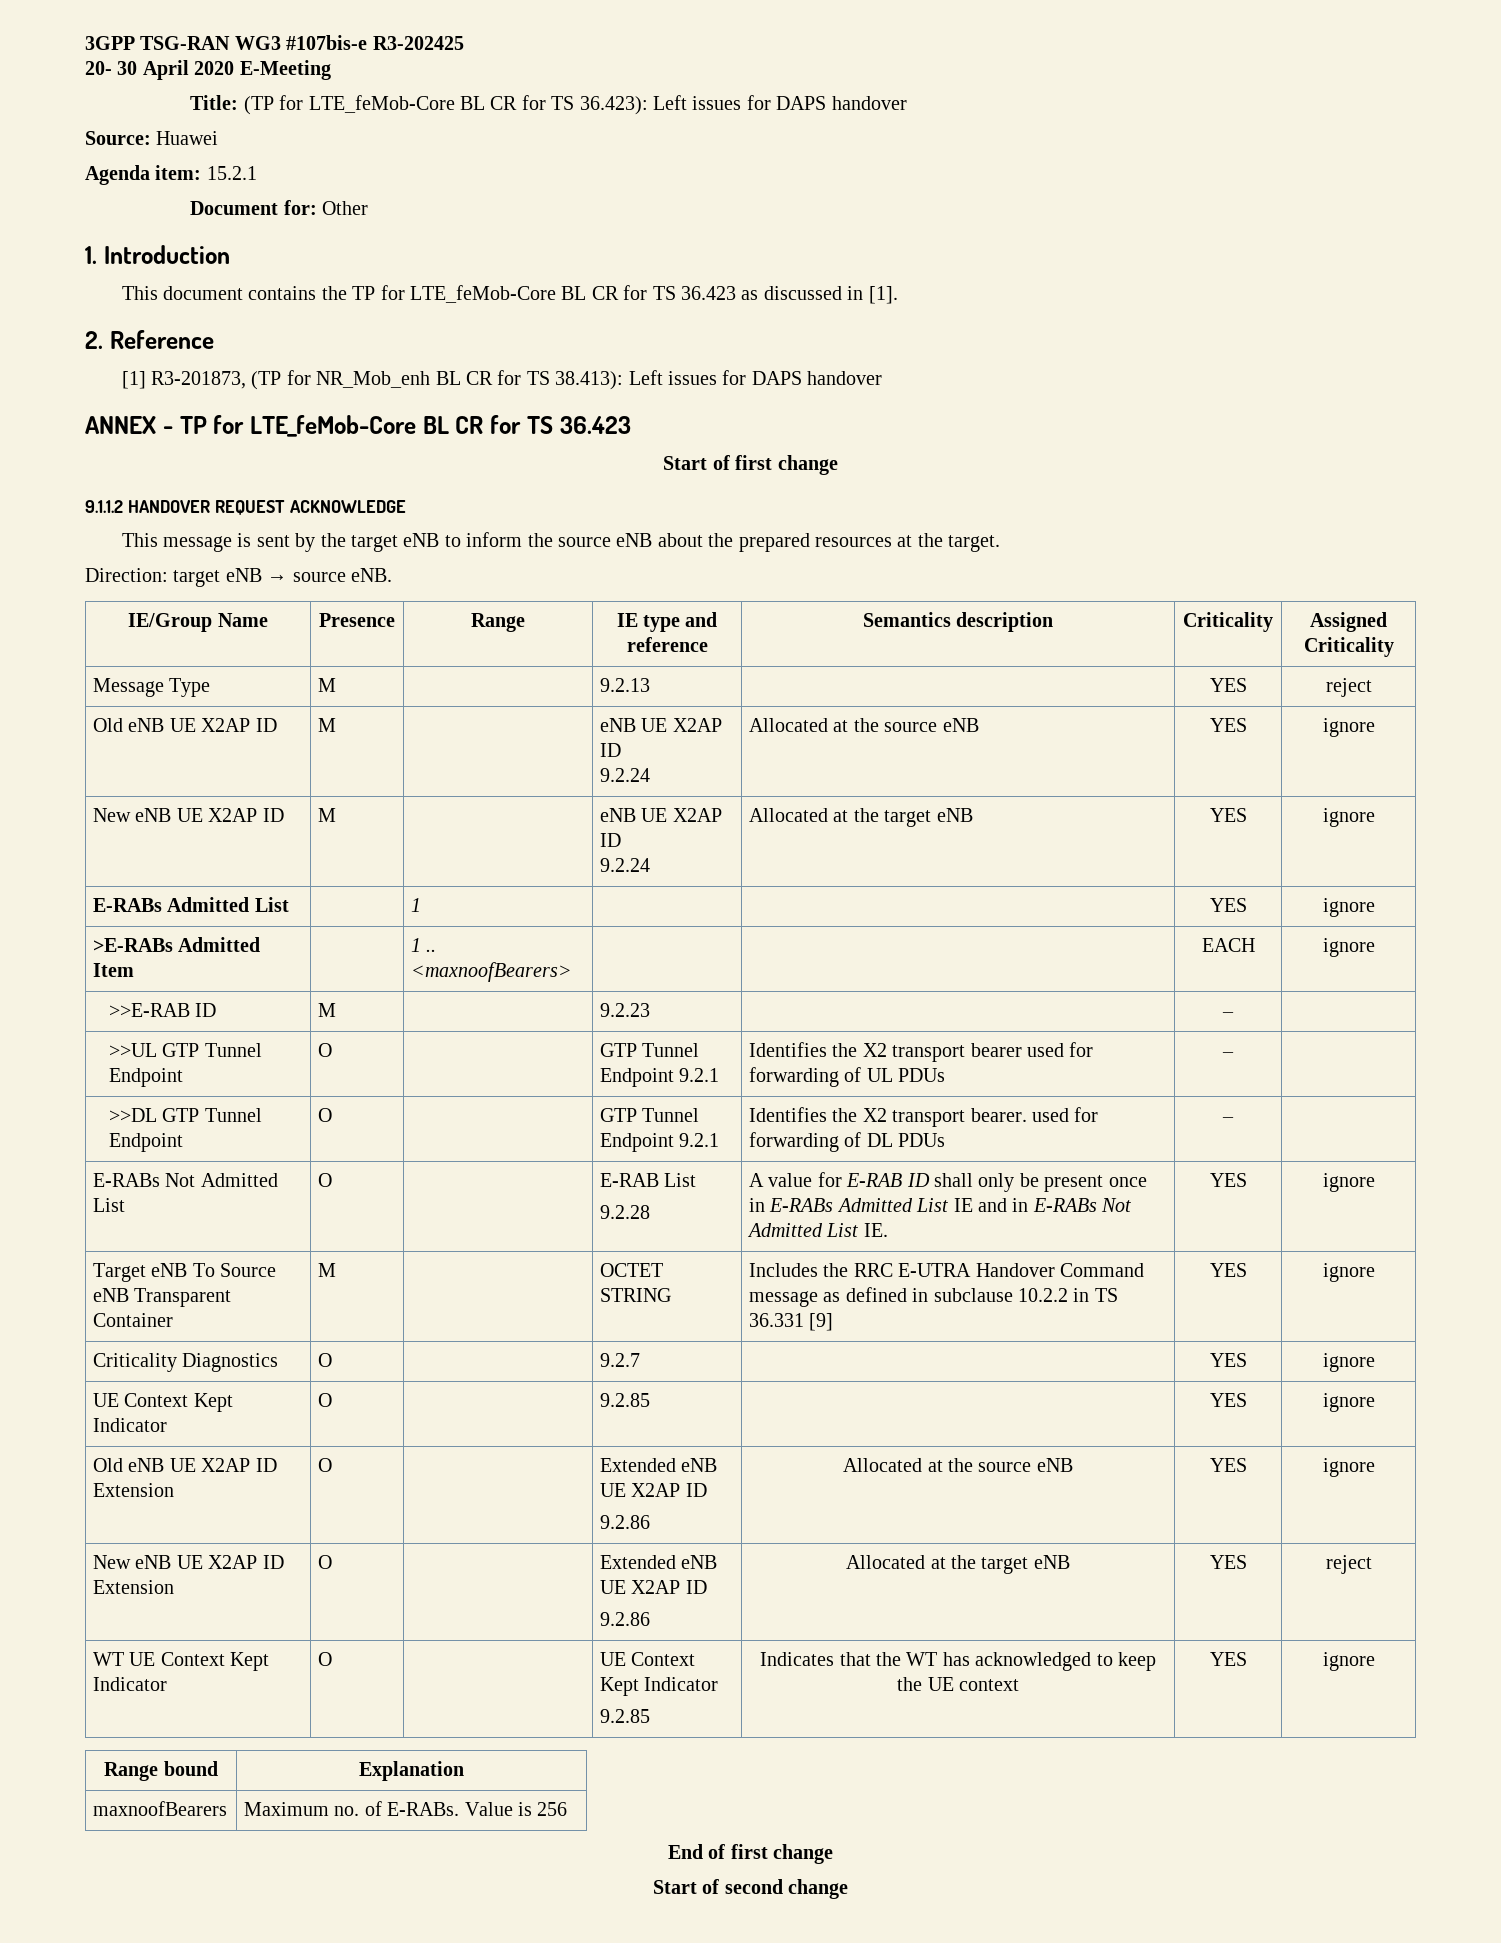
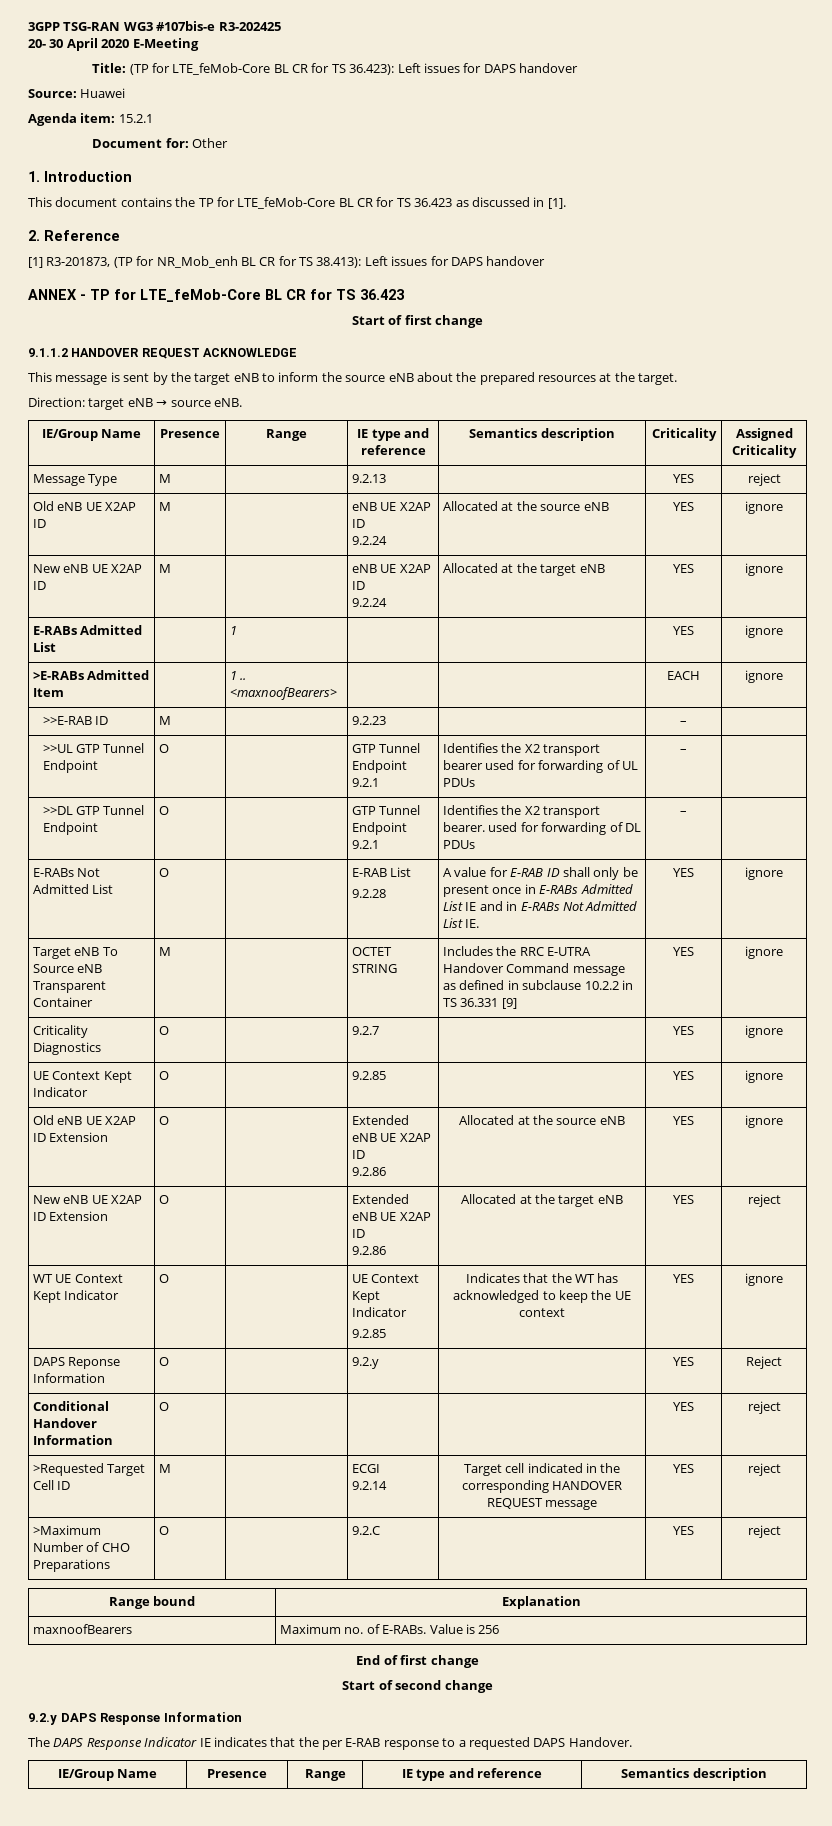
+ DAPS Reponse Information | O | | 9.2.y | | YES | Reject
+ Conditional Handover Information | O | | | | YES | reject
+ >Requested Target Cell ID | M | | ECGI
+ 9.2.14 | Target cell indicated in the corresponding HANDOVER REQUEST message | YES | reject
+ >Maximum Number of CHO Preparations | O | | 9.2.C | | YES | reject
+ 9.2.y DAPS Response Information
+ The DAPS Response Indicator IE indicates that the per E-RAB response to a requested DAPS Handover.
+ IE/Group Name | Presence | Range | IE type and reference | Semantics description

